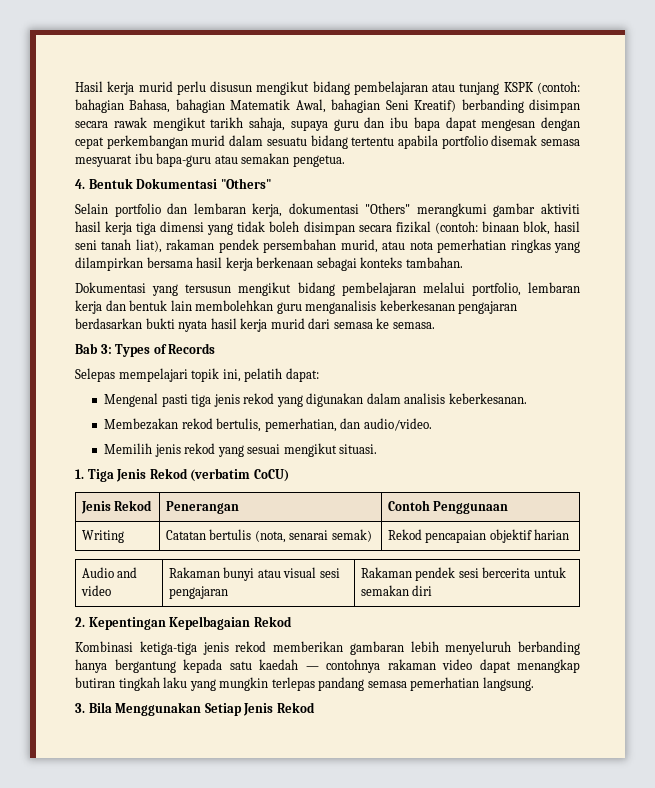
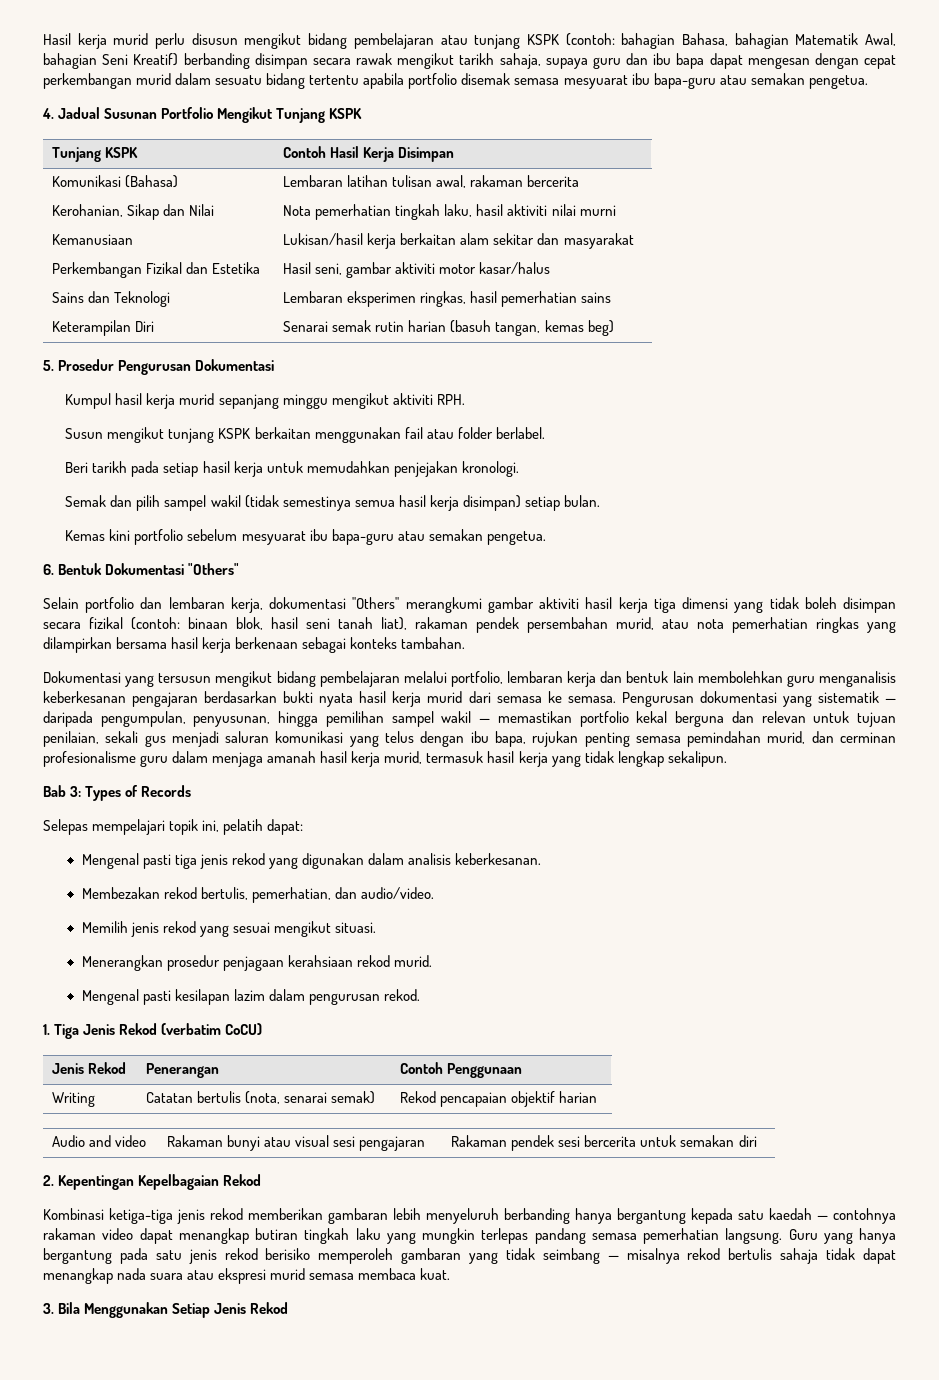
- 4. Bentuk Dokumentasi "Others"
+ 4. Jadual Susunan Portfolio Mengikut Tunjang KSPK
+ Tunjang KSPK | Contoh Hasil Kerja Disimpan
+ Komunikasi (Bahasa) | Lembaran latihan tulisan awal, rakaman bercerita
+ Kerohanian, Sikap dan Nilai | Nota pemerhatian tingkah laku, hasil aktiviti nilai murni
+ Kemanusiaan | Lukisan/hasil kerja berkaitan alam sekitar dan masyarakat
+ Perkembangan Fizikal dan Estetika | Hasil seni, gambar aktiviti motor kasar/halus
+ Sains dan Teknologi | Lembaran eksperimen ringkas, hasil pemerhatian sains
+ Keterampilan Diri | Senarai semak rutin harian (basuh tangan, kemas beg)
+ 5. Prosedur Pengurusan Dokumentasi
+ Kumpul hasil kerja murid sepanjang minggu mengikut aktiviti RPH.
+ Susun mengikut tunjang KSPK berkaitan menggunakan fail atau folder berlabel.
+ Beri tarikh pada setiap hasil kerja untuk memudahkan penjejakan kronologi.
+ Semak dan pilih sampel wakil (tidak semestinya semua hasil kerja disimpan) setiap bulan.
+ Kemas kini portfolio sebelum mesyuarat ibu bapa-guru atau semakan pengetua.
+ 6. Bentuk Dokumentasi "Others"
+ Pengurusan dokumentasi yang sistematik — daripada pengumpulan, penyusunan, hingga pemilihan sampel wakil — memastikan portfolio kekal berguna dan relevan untuk tujuan penilaian, sekali gus menjadi saluran komunikasi yang telus dengan ibu bapa, rujukan penting semasa pemindahan murid, dan cerminan profesionalisme guru dalam menjaga amanah hasil kerja murid, termasuk hasil kerja yang tidak lengkap sekalipun.
+ Menerangkan prosedur penjagaan kerahsiaan rekod murid.
+ Mengenal pasti kesilapan lazim dalam pengurusan rekod.
+ Guru yang hanya bergantung pada satu jenis rekod berisiko memperoleh gambaran yang tidak seimbang — misalnya rekod bertulis sahaja tidak dapat menangkap nada suara atau ekspresi murid semasa membaca kuat.

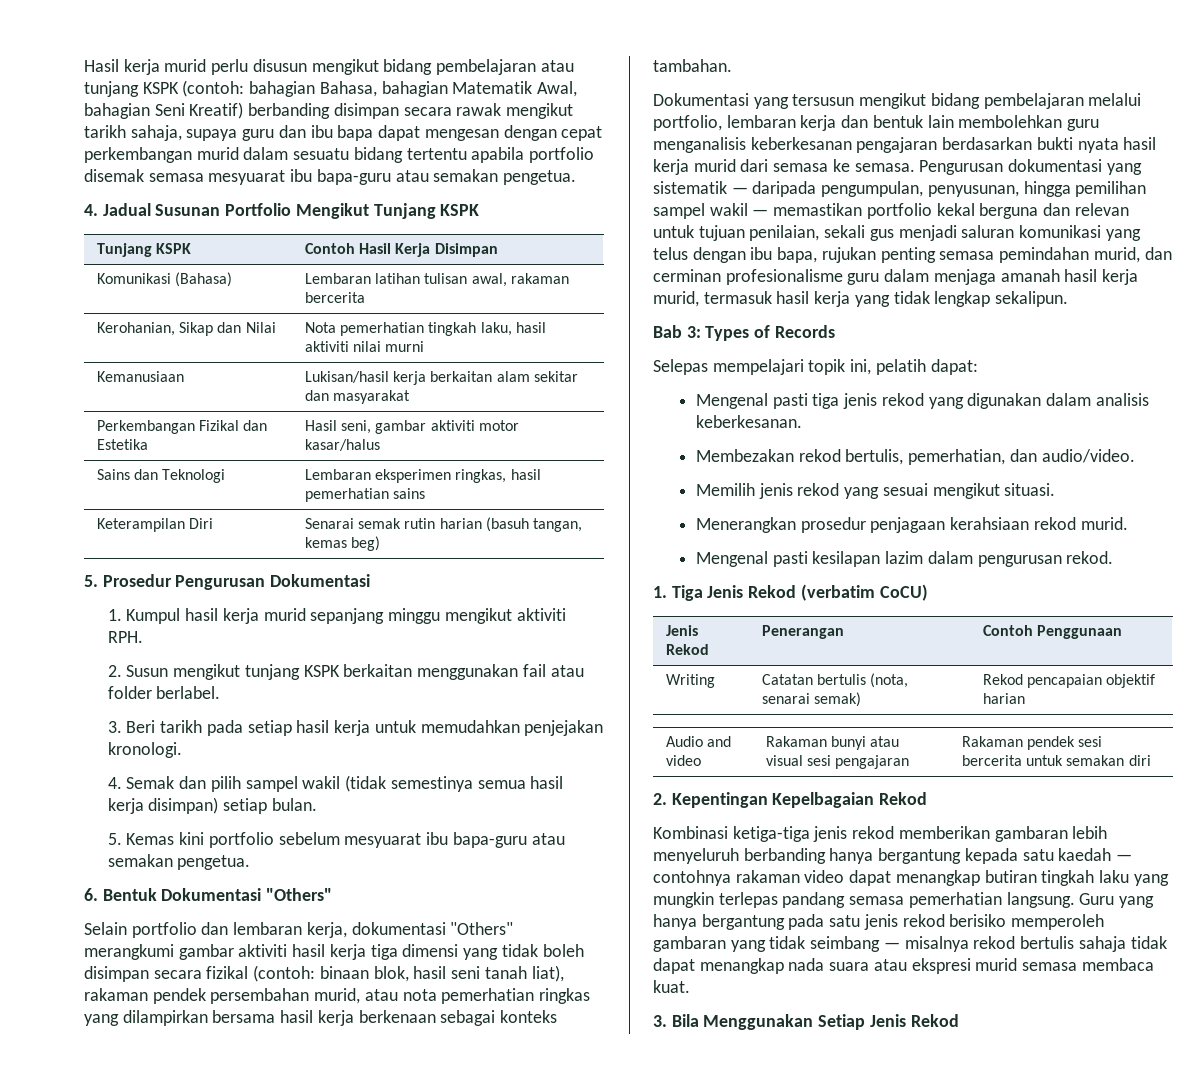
- Kumpul hasil kerja murid sepanjang minggu mengikut aktiviti RPH.
+ 1. Kumpul hasil kerja murid sepanjang minggu mengikut aktiviti RPH.
- Susun mengikut tunjang KSPK berkaitan menggunakan fail atau folder berlabel.
+ 2. Susun mengikut tunjang KSPK berkaitan menggunakan fail atau folder berlabel.
- Beri tarikh pada setiap hasil kerja untuk memudahkan penjejakan kronologi.
+ 3. Beri tarikh pada setiap hasil kerja untuk memudahkan penjejakan kronologi.
- Semak dan pilih sampel wakil (tidak semestinya semua hasil kerja disimpan) setiap bulan.
+ 4. Semak dan pilih sampel wakil (tidak semestinya semua hasil kerja disimpan) setiap bulan.
- Kemas kini portfolio sebelum mesyuarat ibu bapa-guru atau semakan pengetua.
+ 5. Kemas kini portfolio sebelum mesyuarat ibu bapa-guru atau semakan pengetua.

